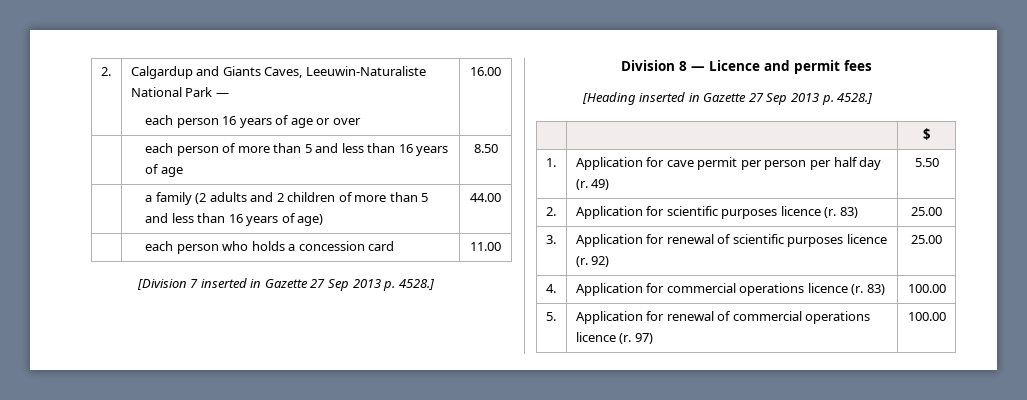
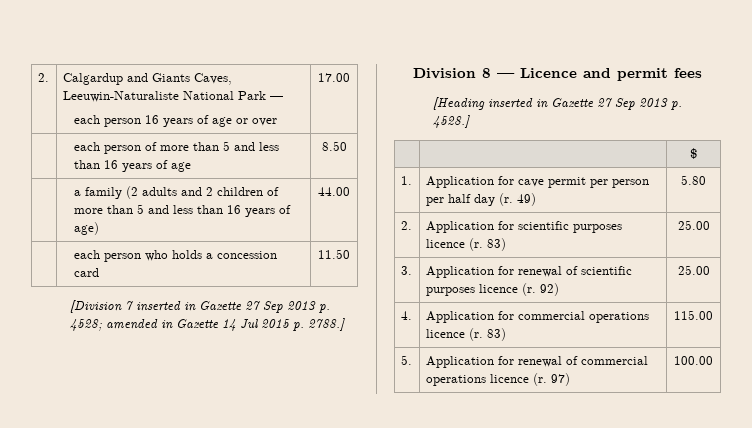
  2. | Calgardup and Giants Caves, Leeuwin-Naturaliste National Park —
- each person 16 years of age or over | 16.00
+ each person 16 years of age or over | 17.00
- | each person who holds a concession card | 11.00
+ | each person who holds a concession card | 11.50
- [Division 7 inserted in Gazette 27 Sep 2013 p. 4528.]
+ [Division 7 inserted in Gazette 27 Sep 2013 p. 4528; amended in Gazette 14 Jul 2015 p. 2788.]
- 1. | Application for cave permit per person per half day (r. 49) | 5.50
+ 1. | Application for cave permit per person per half day (r. 49) | 5.80
- 4. | Application for commercial operations licence (r. 83) | 100.00
+ 4. | Application for commercial operations licence (r. 83) | 115.00

